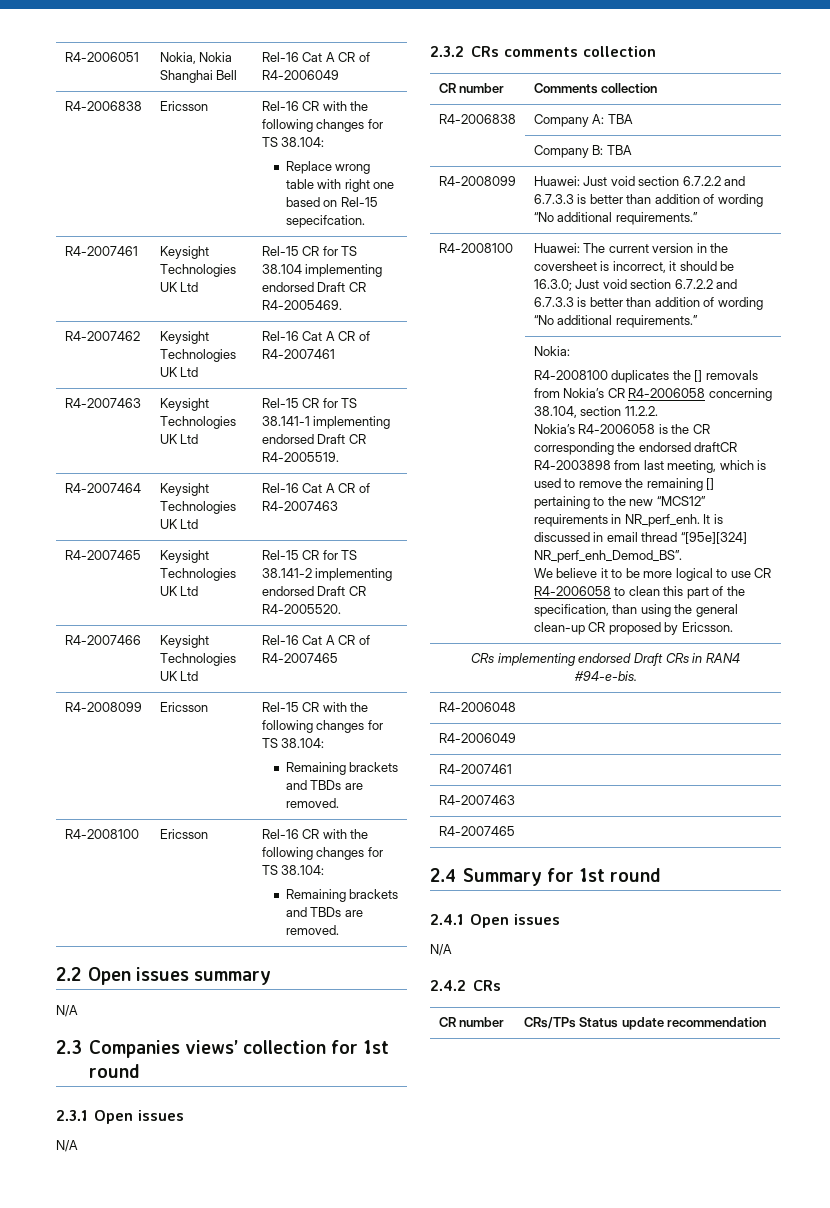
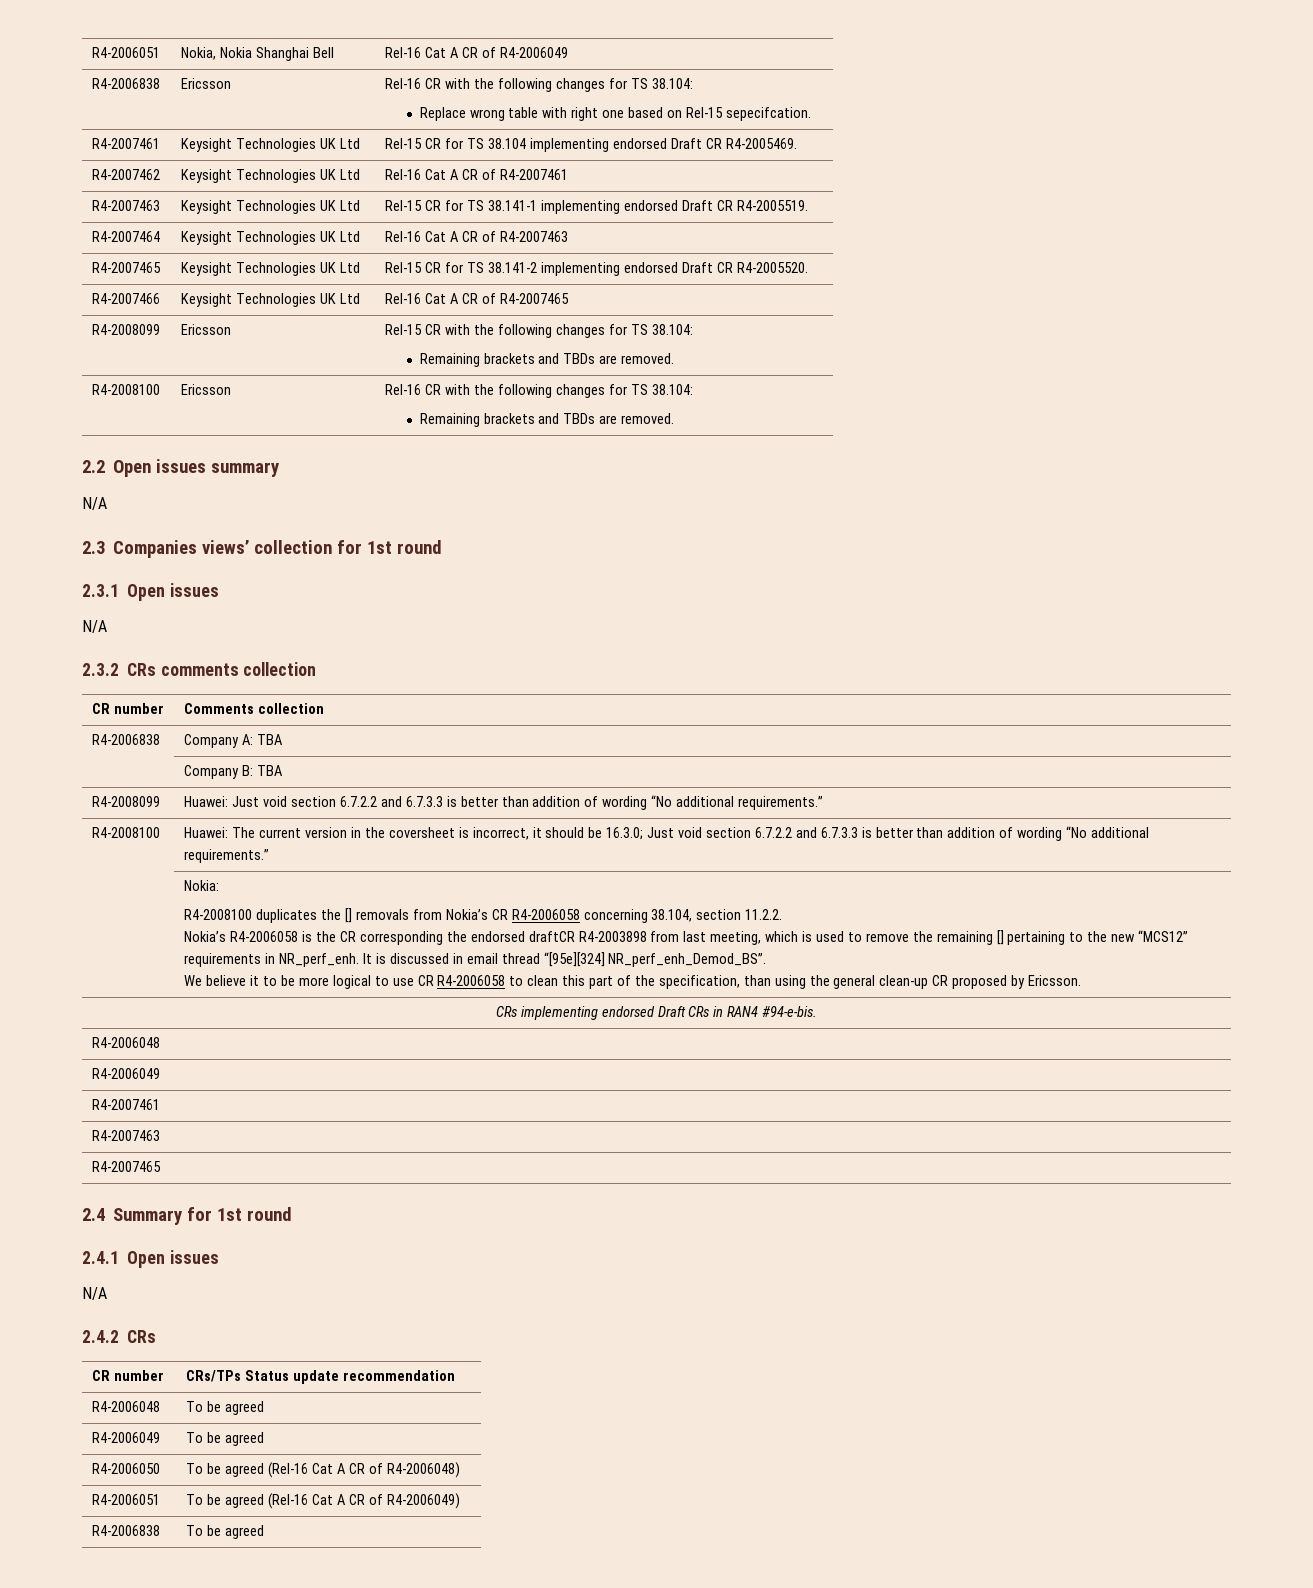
+ R4-2006048 | To be agreed
+ R4-2006049 | To be agreed
+ R4-2006050 | To be agreed (Rel-16 Cat A CR of R4-2006048)
+ R4-2006051 | To be agreed (Rel-16 Cat A CR of R4-2006049)
+ R4-2006838 | To be agreed

